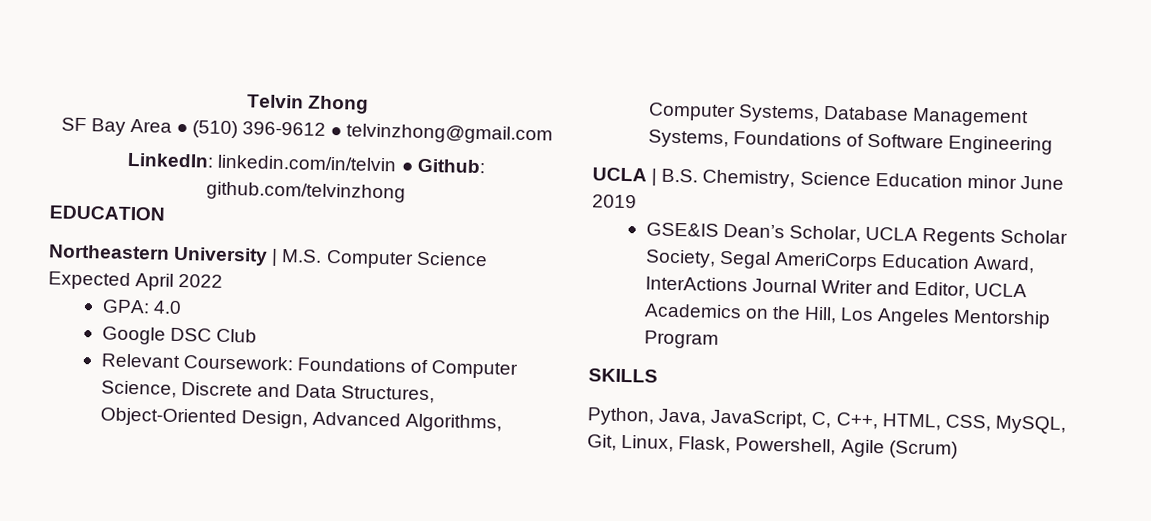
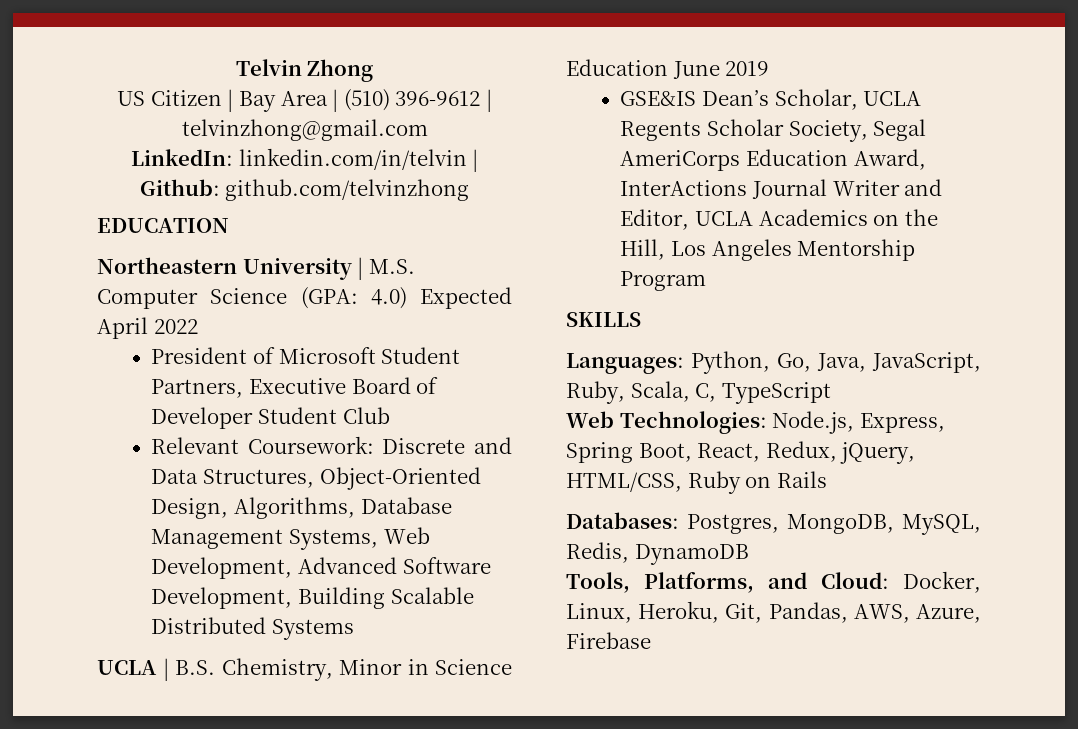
- SF Bay Area ● (510) 396-9612 ● telvinzhong@gmail.com
+ US Citizen | Bay Area | (510) 396-9612 | telvinzhong@gmail.com
- LinkedIn: linkedin.com/in/telvin ● Github: github.com/telvinzhong
+ LinkedIn: linkedin.com/in/telvin | Github: github.com/telvinzhong
- Northeastern University | M.S. Computer Science Expected April 2022
+ Northeastern University | M.S. Computer Science (GPA: 4.0) Expected April 2022
- GPA: 4.0
- Google DSC Club
+ President of Microsoft Student Partners, Executive Board of Developer Student Club
- Relevant Coursework: Foundations of Computer Science, Discrete and Data Structures, Object-Oriented Design, Advanced Algorithms, Computer Systems, Database Management Systems, Foundations of Software Engineering
+ Relevant Coursework: Discrete and Data Structures, Object-Oriented Design, Algorithms, Database Management Systems, Web Development, Advanced Software Development, Building Scalable Distributed Systems
- UCLA | B.S. Chemistry, Science Education minor June 2019
+ UCLA | B.S. Chemistry, Minor in Science Education June 2019
- Python, Java, JavaScript, C, C++, HTML, CSS, MySQL, Git, Linux, Flask, Powershell, Agile (Scrum)
+ Languages: Python, Go, Java, JavaScript, Ruby, Scala, C, TypeScript
+ Web Technologies: Node.js, Express, Spring Boot, React, Redux, jQuery, HTML/CSS, Ruby on Rails
+ Databases: Postgres, MongoDB, MySQL, Redis, DynamoDB
+ Tools, Platforms, and Cloud: Docker, Linux, Heroku, Git, Pandas, AWS, Azure, Firebase

